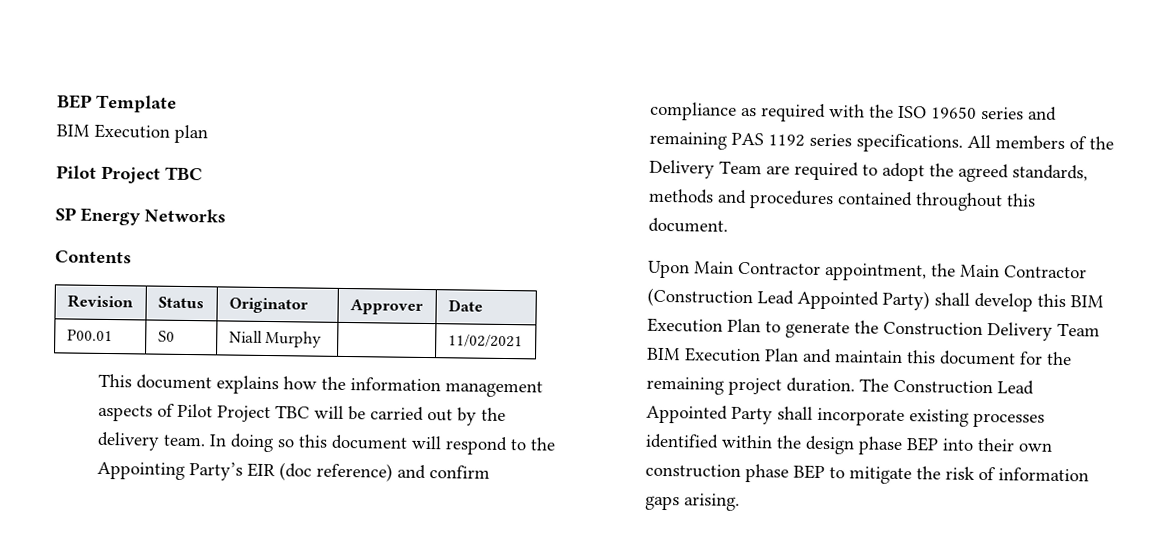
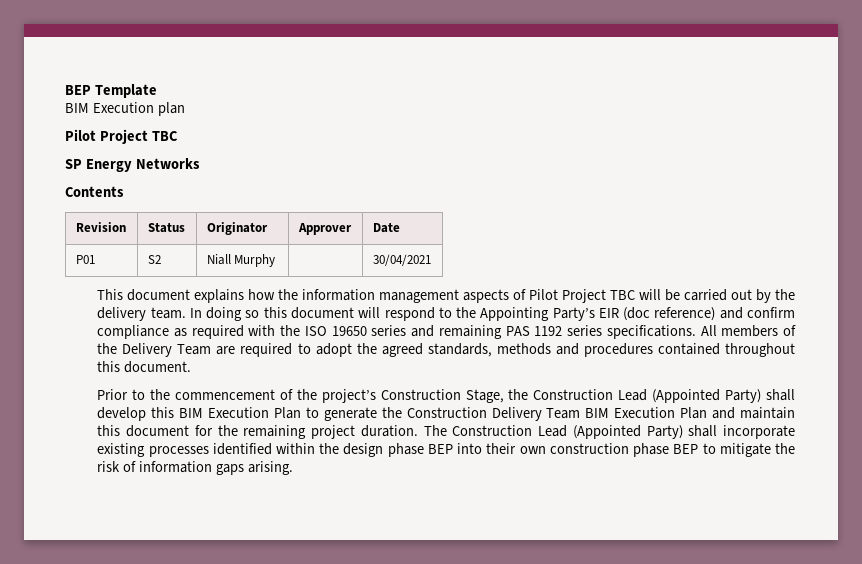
- P00.01 | S0 | Niall Murphy | | 11/02/2021
+ P01 | S2 | Niall Murphy | | 30/04/2021
- Upon Main Contractor appointment, the Main Contractor (Construction Lead Appointed Party) shall develop this BIM Execution Plan to generate the Construction Delivery Team BIM Execution Plan and maintain this document for the remaining project duration.
+ Prior to the commencement of the project’s Construction Stage, the Construction Lead (Appointed Party) shall develop this BIM Execution Plan to generate the Construction Delivery Team BIM Execution Plan and maintain this document for the remaining project duration.
- The Construction Lead Appointed Party shall incorporate existing processes identified within the design phase BEP into their own construction phase BEP to mitigate the risk of information gaps arising.
+ The Construction Lead (Appointed Party) shall incorporate existing processes identified within the design phase BEP into their own construction phase BEP to mitigate the risk of information gaps arising.

